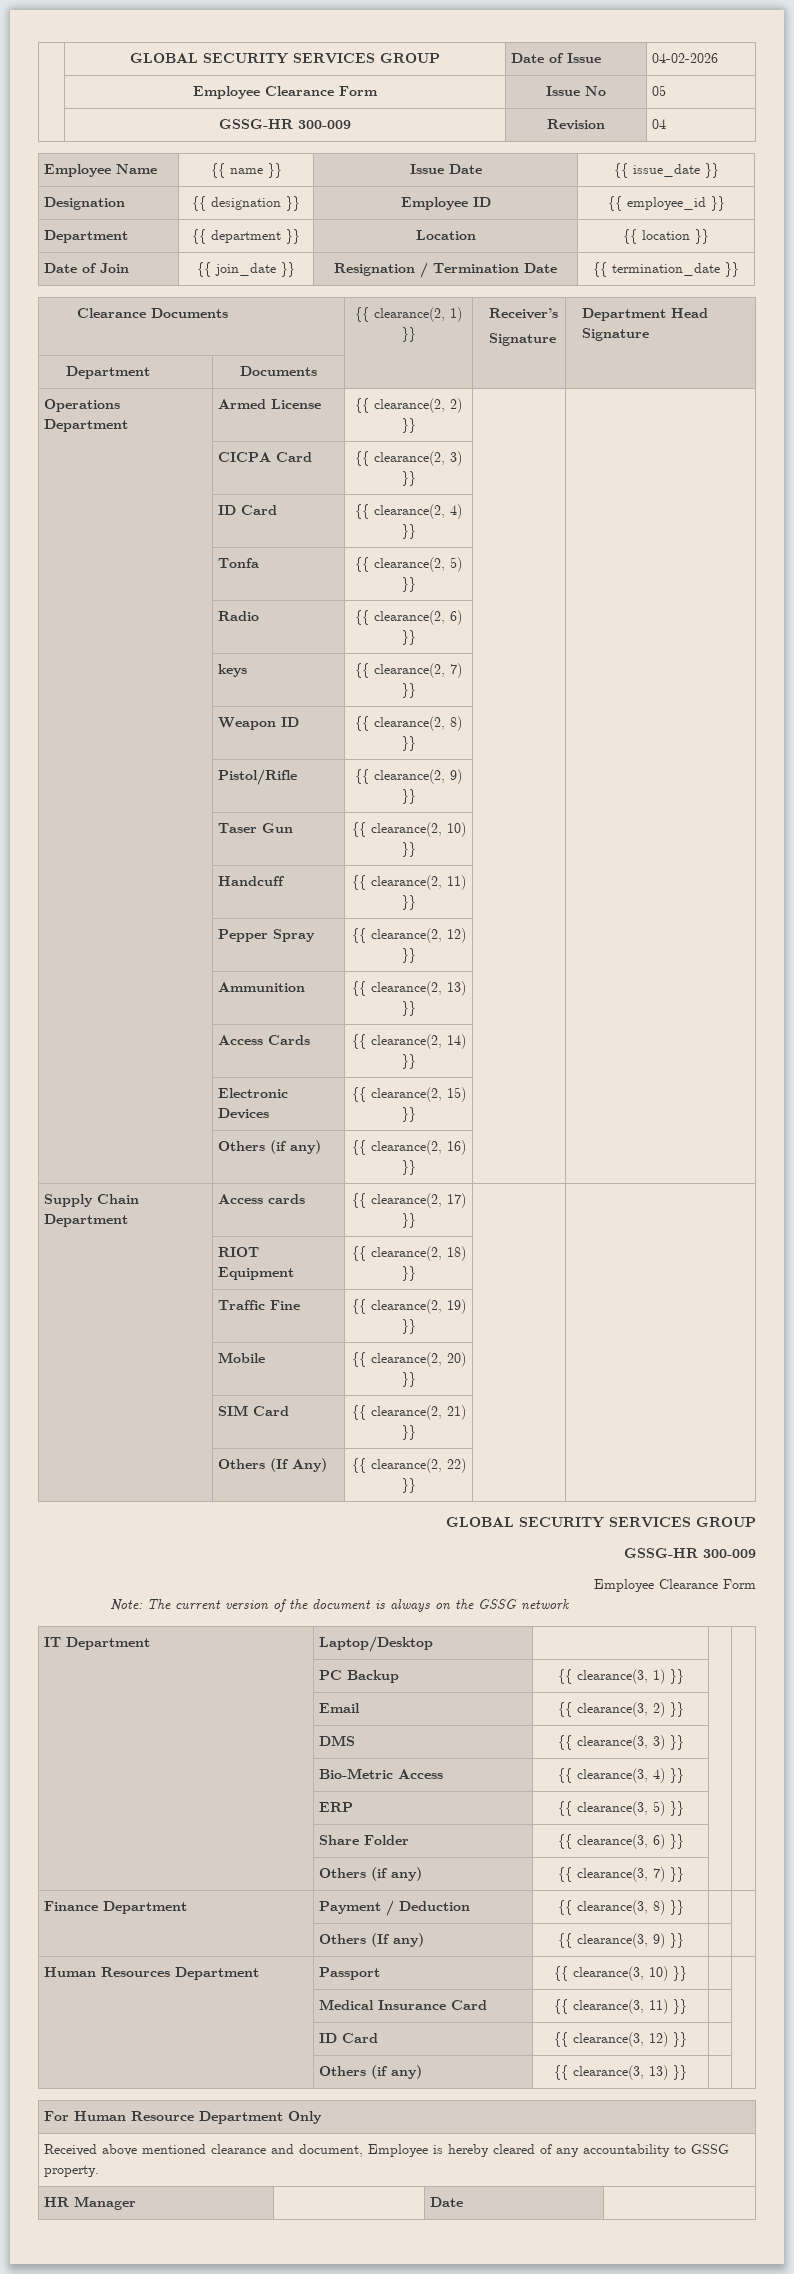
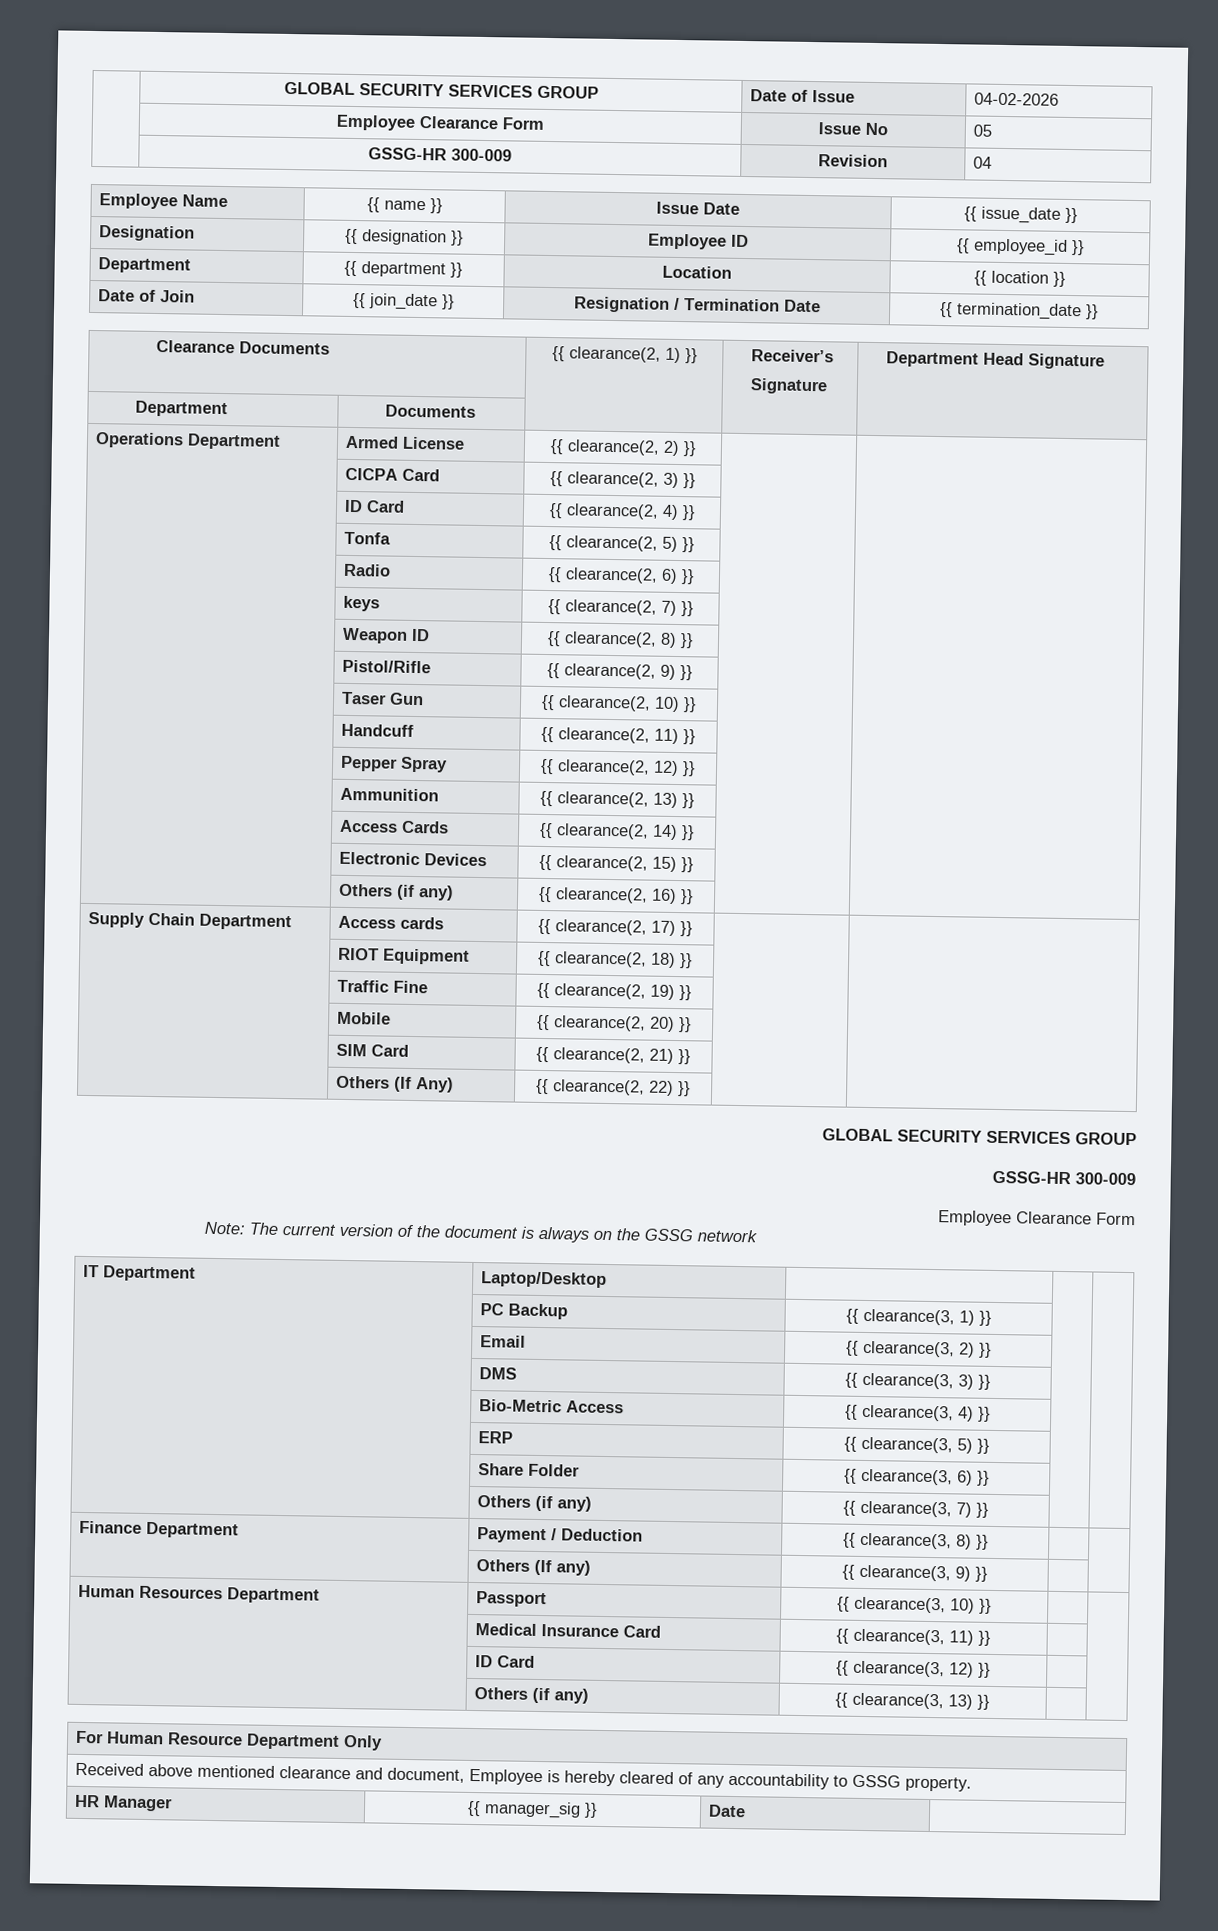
- HR Manager | | Date |
+ HR Manager | {{ manager_sig }} | Date |

